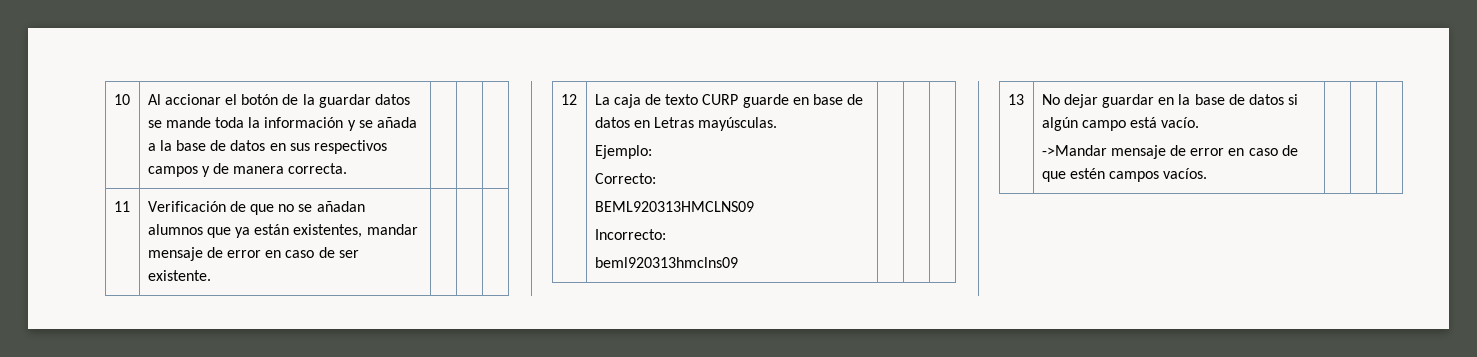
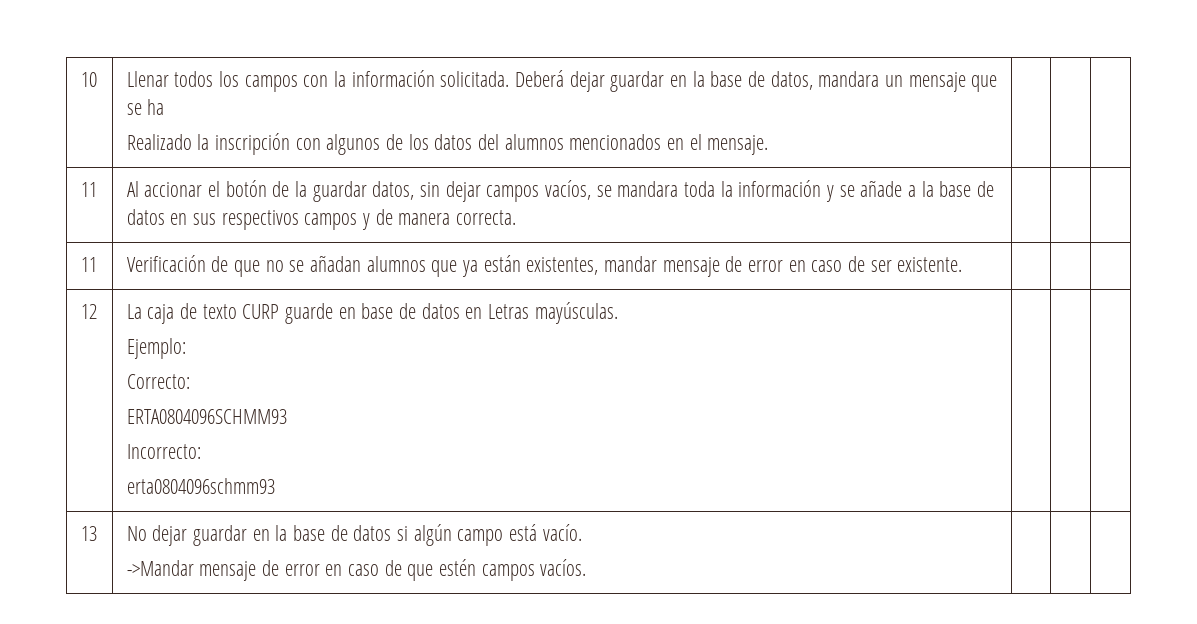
- 10 | Al accionar el botón de la guardar datos se mande toda la información y se añada a la base de datos en sus respectivos campos y de manera correcta. | | |
+ 10 | Llenar todos los campos con la información solicitada. Deberá dejar guardar en la base de datos, mandara un mensaje que se ha
+ Realizado la inscripción con algunos de los datos del alumnos mencionados en el mensaje. | | |
+ 11 | Al accionar el botón de la guardar datos, sin dejar campos vacíos, se mandara toda la información y se añade a la base de datos en sus respectivos campos y de manera correcta. | | |
  12 | La caja de texto CURP guarde en base de datos en Letras mayúsculas.
  Ejemplo:
  Correcto:
- BEML920313HMCLNS09
+ ERTA0804096SCHMM93
  Incorrecto:
- beml920313hmclns09 | | |
+ erta0804096schmm93 | | |

